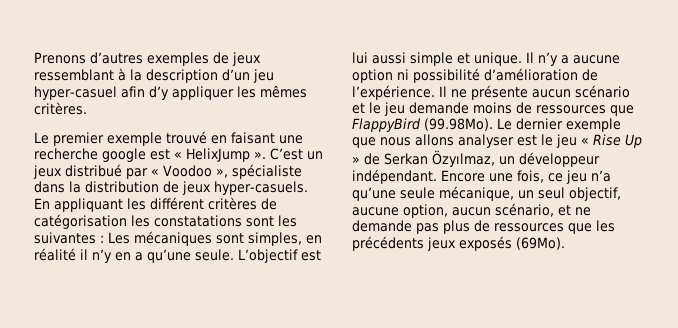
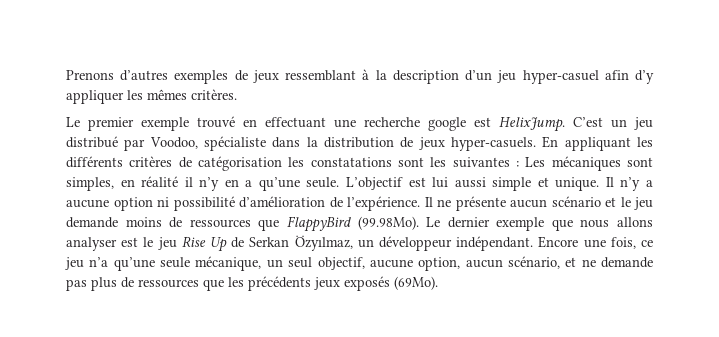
- Le premier exemple trouvé en faisant une recherche google est « HelixJump ».
+ Le premier exemple trouvé en effectuant une recherche google est HelixJump.
- C’est un jeux distribué par « Voodoo », spécialiste dans la distribution de jeux hyper-casuels.
+ C’est un jeu distribué par Voodoo, spécialiste dans la distribution de jeux hyper-casuels.
- En appliquant les différent critères de catégorisation les constatations sont les suivantes : Les mécaniques sont simples, en réalité il n’y en a qu’une seule.
+ En appliquant les différents critères de catégorisation les constatations sont les suivantes : Les mécaniques sont simples, en réalité il n’y en a qu’une seule.
- Il ne présente aucun scénario et le jeu demande moins de ressources que FlappyBird (99.98Mo). Le dernier exemple que nous allons analyser est le jeu « Rise Up » de Serkan Özyılmaz, un développeur indépendant.
+ Il ne présente aucun scénario et le jeu demande moins de ressources que FlappyBird (99.98Mo). Le dernier exemple que nous allons analyser est le jeu Rise Up de Serkan Özyılmaz, un développeur indépendant.

